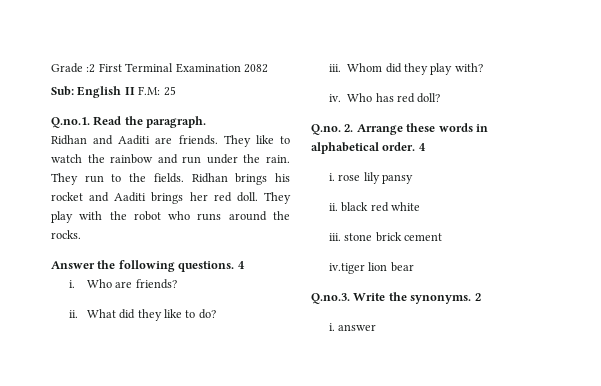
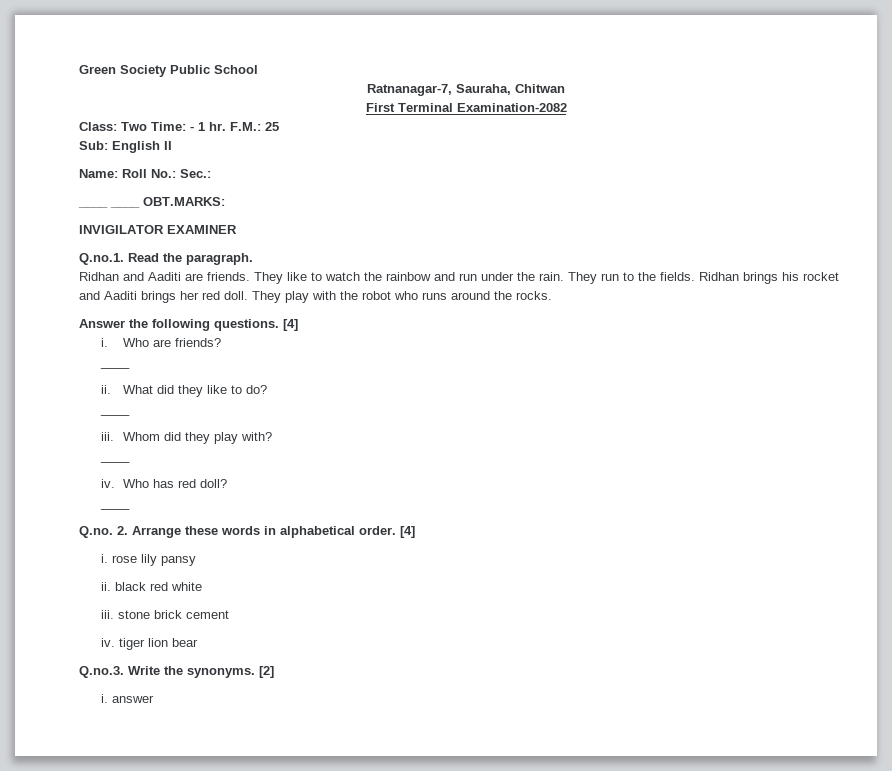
- Grade :2 First Terminal Examination 2082
- Sub: English II F.M: 25
+ Green Society Public School
+ Ratnanagar-7, Sauraha, Chitwan
+ First Terminal Examination-2082
+ Class: Two Time: - 1 hr. F.M.: 25
+ Sub: English II
+ Name: Roll No.: Sec.:
+ ____ ____ OBT.MARKS:
+ INVIGILATOR EXAMINER
- Answer the following questions. 4
+ Answer the following questions. [4]
  Who are friends?
+ ____
  What did they like to do?
+ ____
  Whom did they play with?
+ ____
  Who has red doll?
+ ____
- Q.no. 2. Arrange these words in alphabetical order. 4
+ Q.no. 2. Arrange these words in alphabetical order. [4]
- iv.tiger lion bear
+ iv. tiger lion bear
- 2
+ [2]

